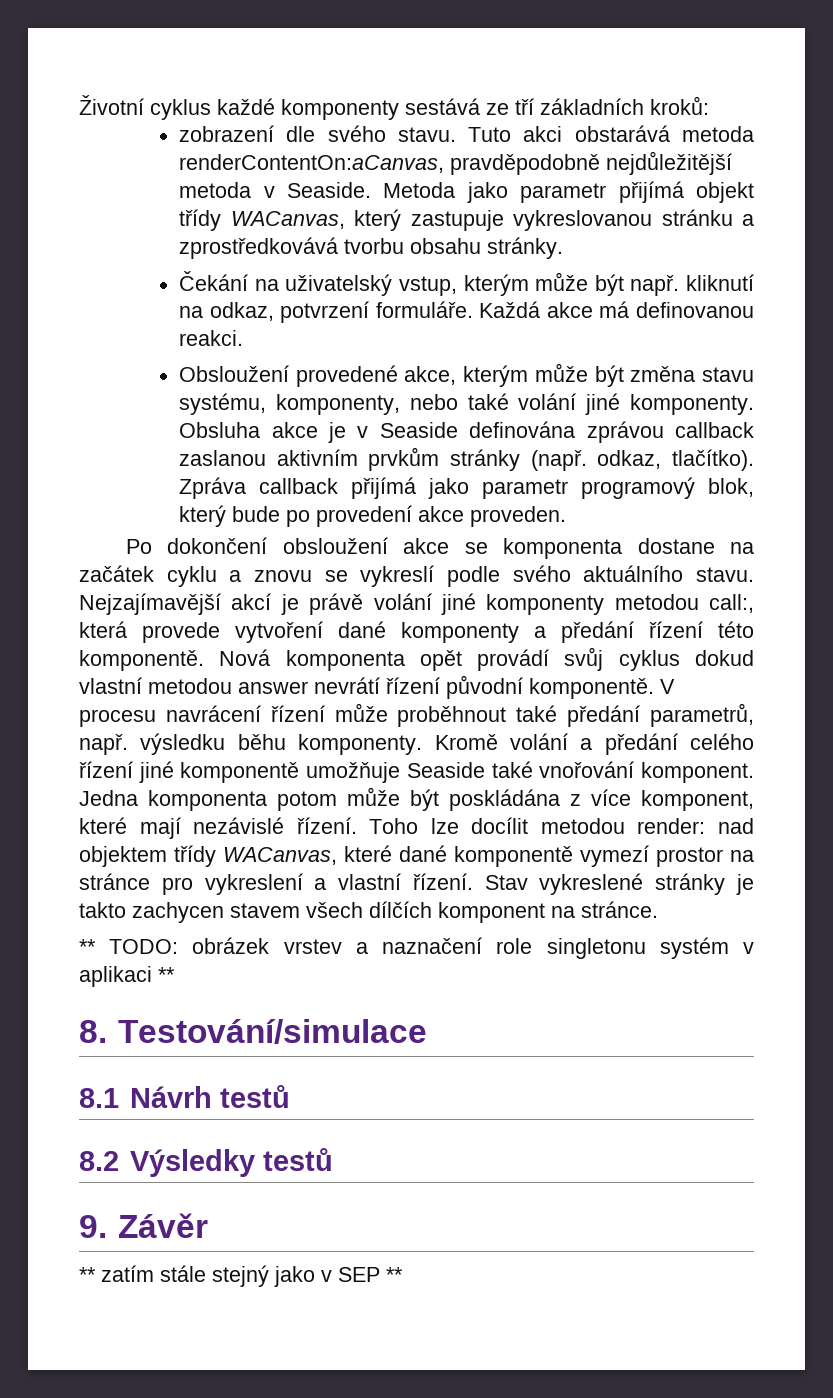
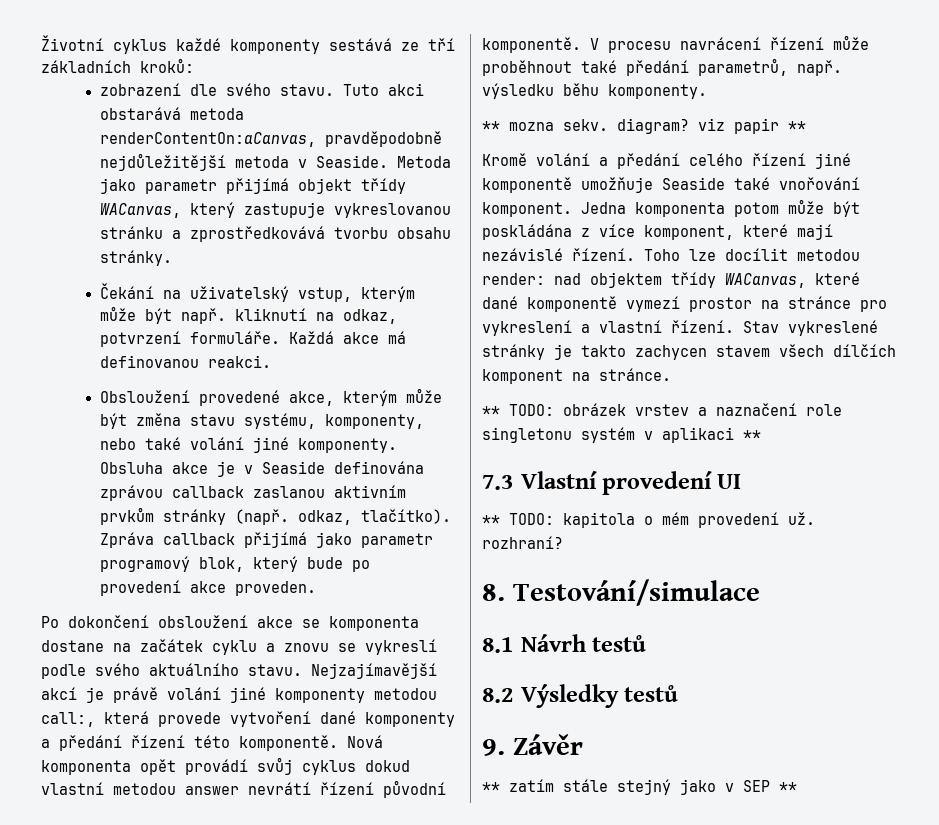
- V procesu navrácení řízení může proběhnout také předání parametrů, např. výsledku běhu komponenty. Kromě volání a předání celého řízení jiné komponentě umožňuje Seaside také vnořování komponent.
+ V procesu navrácení řízení může proběhnout také předání parametrů, např. výsledku běhu komponenty.
+ ** mozna sekv. diagram? viz papir **
+ Kromě volání a předání celého řízení jiné komponentě umožňuje Seaside také vnořování komponent.
+ 7.3 Vlastní provedení UI
+ ** TODO: kapitola o mém provedení už. rozhraní?

